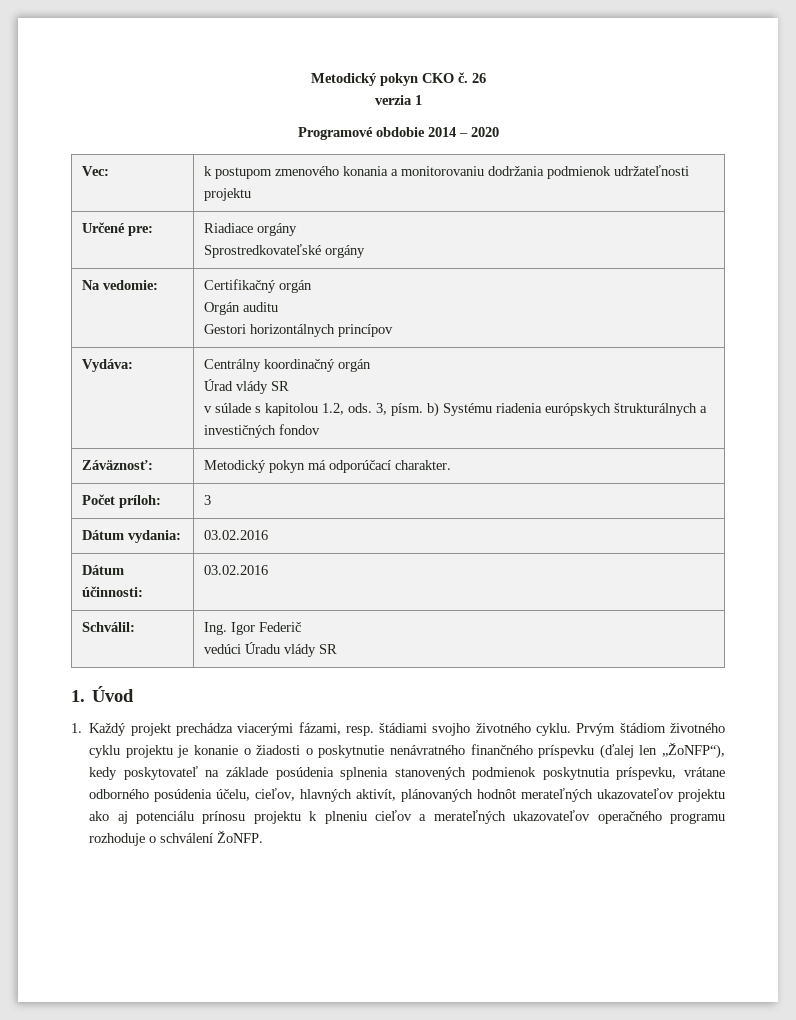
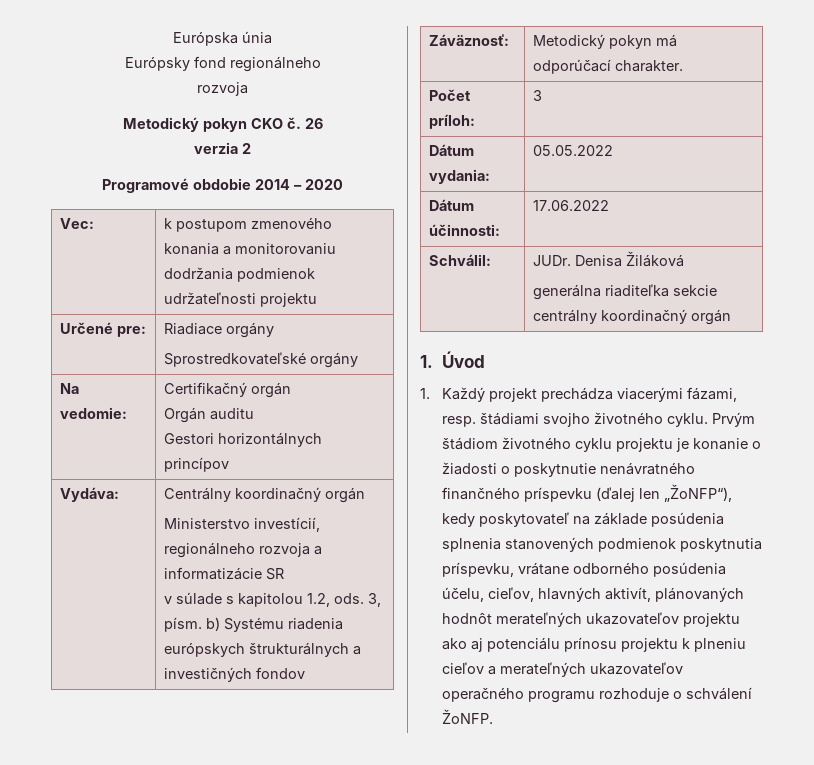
+ Európska únia
+ Európsky fond regionálneho
+ rozvoja
- verzia 1
+ verzia 2
  Vydáva: | Centrálny koordinačný orgán
- Úrad vlády SR
+ Ministerstvo investícií, regionálneho rozvoja a informatizácie SR
- Dátum vydania: | 03.02.2016
+ Dátum vydania: | 05.05.2022
- Dátum účinnosti: | 03.02.2016
+ Dátum účinnosti: | 17.06.2022
- Schválil: | Ing. Igor Federič
- vedúci Úradu vlády SR
+ Schválil: | JUDr. Denisa Žiláková
+ generálna riaditeľka sekcie centrálny koordinačný orgán

